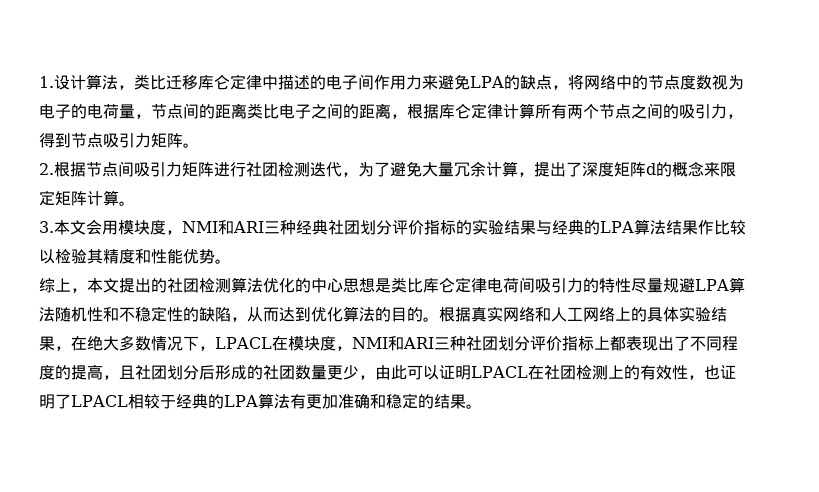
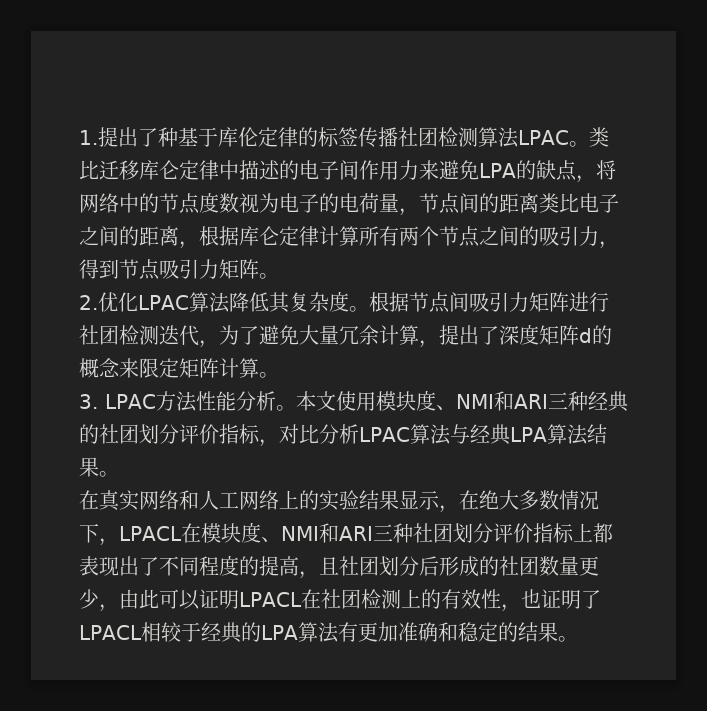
- 1.设计算法，类比迁移库仑定律中描述的电子间作用力来避免LPA的缺点，将网络中的节点度数视为电子的电荷量，节点间的距离类比电子之间的距离，根据库仑定律计算所有两个节点之间的吸引力，得到节点吸引力矩阵。
+ 1.提出了种基于库伦定律的标签传播社团检测算法LPAC。类比迁移库仑定律中描述的电子间作用力来避免LPA的缺点，将网络中的节点度数视为电子的电荷量，节点间的距离类比电子之间的距离，根据库仑定律计算所有两个节点之间的吸引力，得到节点吸引力矩阵。
- 2.根据节点间吸引力矩阵进行社团检测迭代，为了避免大量冗余计算，提出了深度矩阵d的概念来限定矩阵计算。
+ 2.优化LPAC算法降低其复杂度。根据节点间吸引力矩阵进行社团检测迭代，为了避免大量冗余计算，提出了深度矩阵d的概念来限定矩阵计算。
- 3.本文会用模块度，NMI和ARI三种经典社团划分评价指标的实验结果与经典的LPA算法结果作比较以检验其精度和性能优势。
- 综上，本文提出的社团检测算法优化的中心思想是类比库仑定律电荷间吸引力的特性尽量规避LPA算法随机性和不稳定性的缺陷，从而达到优化算法的目的。根据真实网络和人工网络上的具体实验结果，在绝大多数情况下，LPACL在模块度，NMI和ARI三种社团划分评价指标上都表现出了不同程度的提高，且社团划分后形成的社团数量更少，由此可以证明LPACL在社团检测上的有效性，也证明了LPACL相较于经典的LPA算法有更加准确和稳定的结果。
+ 3. LPAC方法性能分析。本文使用模块度、NMI和ARI三种经典的社团划分评价指标，对比分析LPAC算法与经典LPA算法结果。
+ 在真实网络和人工网络上的实验结果显示，在绝大多数情况下，LPACL在模块度、NMI和ARI三种社团划分评价指标上都表现出了不同程度的提高，且社团划分后形成的社团数量更少，由此可以证明LPACL在社团检测上的有效性，也证明了LPACL相较于经典的LPA算法有更加准确和稳定的结果。

